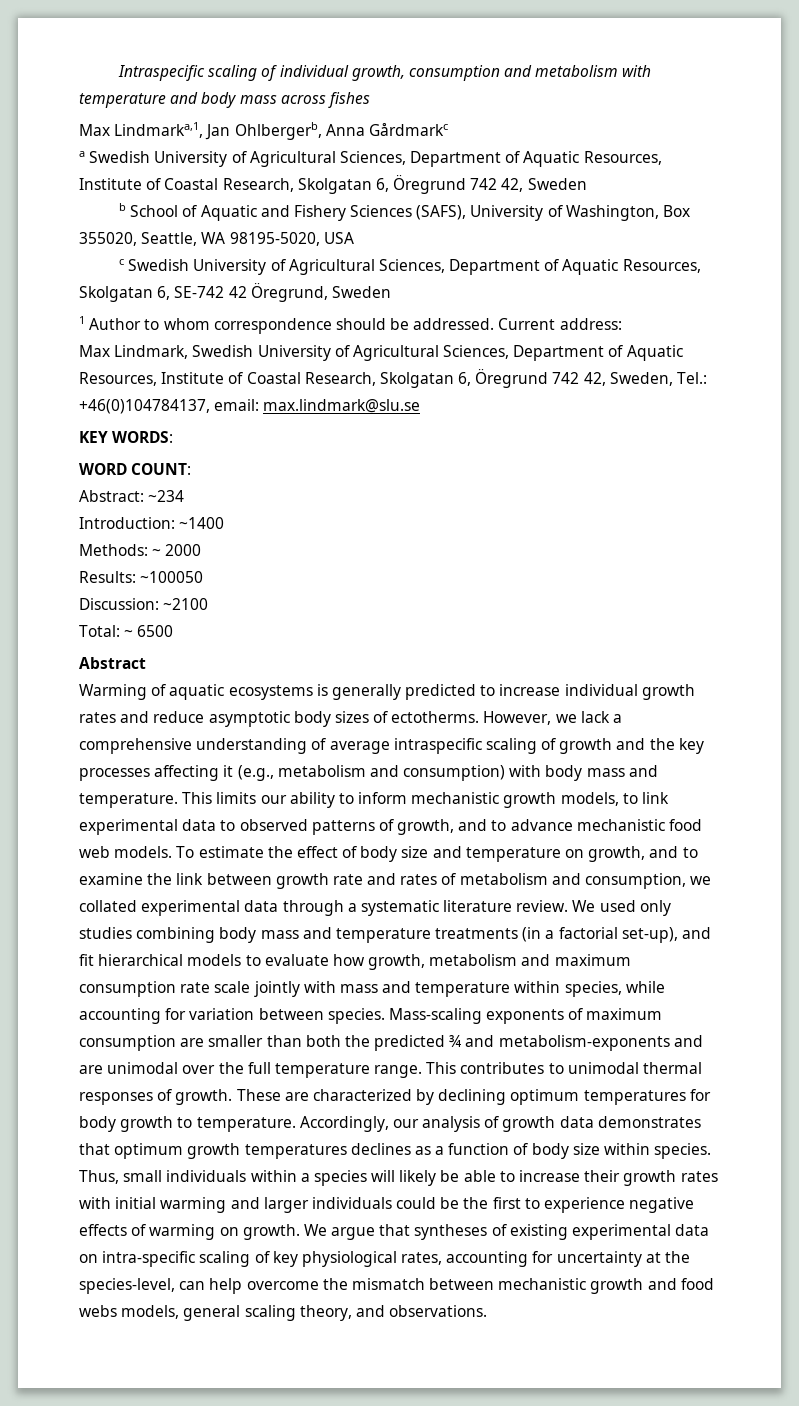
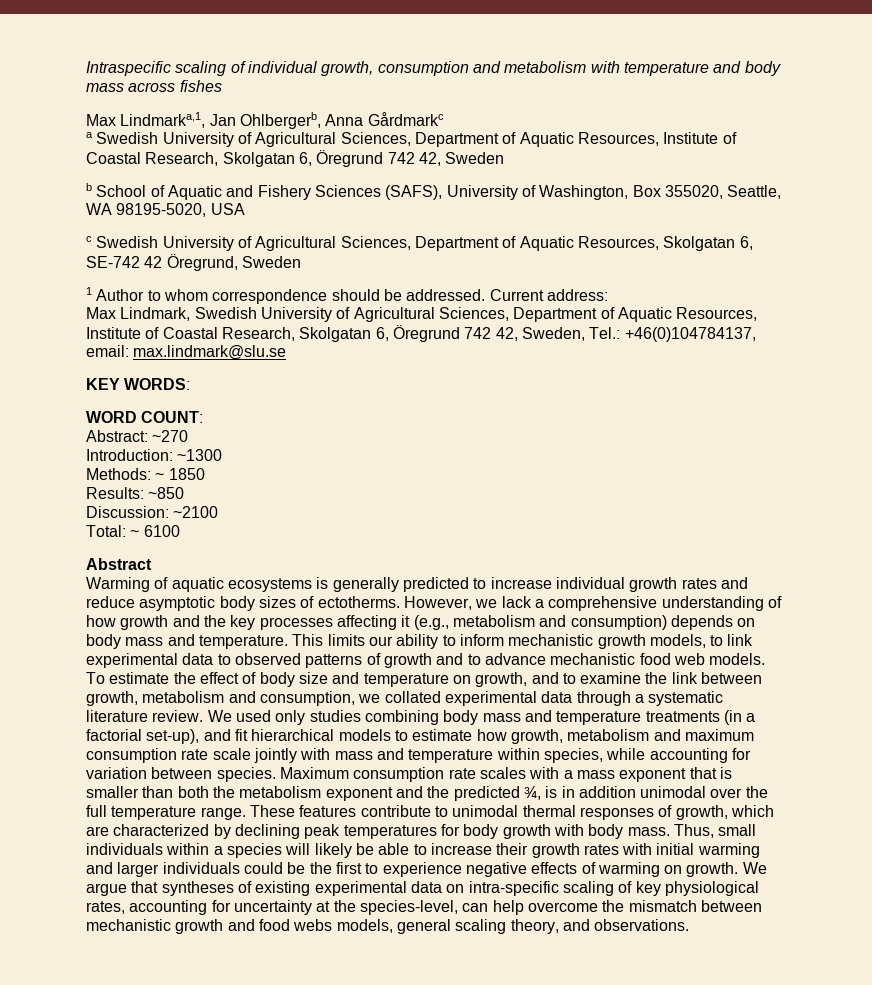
- Abstract: ~234
+ Abstract: ~270
- Introduction: ~1400
+ Introduction: ~1300
- Methods: ~ 2000
+ Methods: ~ 1850
- Results: ~100050
+ Results: ~850
- Total: ~ 6500
+ Total: ~ 6100
- However, we lack a comprehensive understanding of average intraspecific scaling of growth and the key processes affecting it (e.g., metabolism and consumption) with body mass and temperature.
+ However, we lack a comprehensive understanding of how growth and the key processes affecting it (e.g., metabolism and consumption) depends on body mass and temperature.
- This limits our ability to inform mechanistic growth models, to link experimental data to observed patterns of growth, and to advance mechanistic food web models.
+ This limits our ability to inform mechanistic growth models, to link experimental data to observed patterns of growth and to advance mechanistic food web models.
- To estimate the effect of body size and temperature on growth, and to examine the link between growth rate and rates of metabolism and consumption, we collated experimental data through a systematic literature review.
+ To estimate the effect of body size and temperature on growth, and to examine the link between growth, metabolism and consumption, we collated experimental data through a systematic literature review.
- We used only studies combining body mass and temperature treatments (in a factorial set-up), and fit hierarchical models to evaluate how growth, metabolism and maximum consumption rate scale jointly with mass and temperature within species, while accounting for variation between species.
+ We used only studies combining body mass and temperature treatments (in a factorial set-up), and fit hierarchical models to estimate how growth, metabolism and maximum consumption rate scale jointly with mass and temperature within species, while accounting for variation between species.
- Mass-scaling exponents of maximum consumption are smaller than both the predicted ¾ and metabolism-exponents and are unimodal over the full temperature range.
+ Maximum consumption rate scales with a mass exponent that is smaller than both the metabolism exponent and the predicted ¾, is in addition unimodal over the full temperature range.
- This contributes to unimodal thermal responses of growth. These are characterized by declining optimum temperatures for body growth to temperature. Accordingly, our analysis of growth data demonstrates that optimum growth temperatures declines as a function of body size within species.
+ These features contribute to unimodal thermal responses of growth, which are characterized by declining peak temperatures for body growth with body mass.

